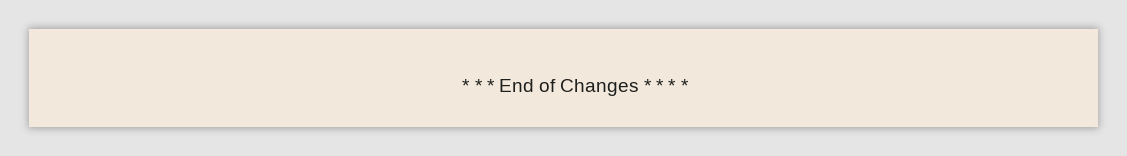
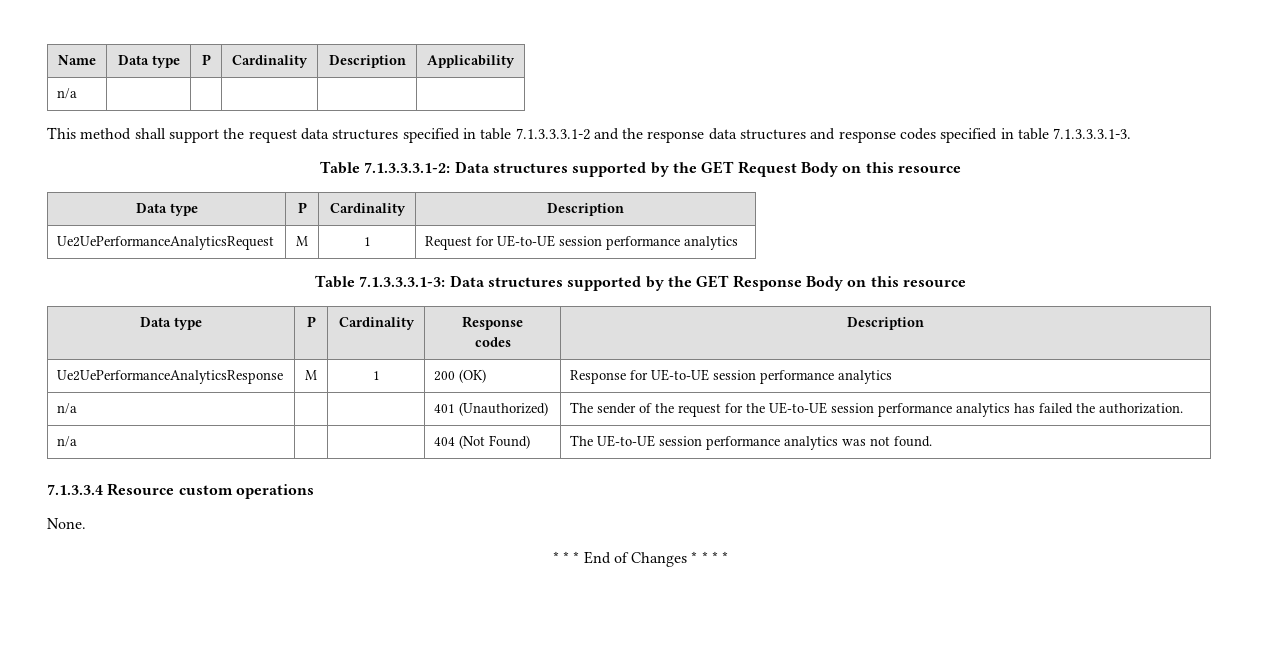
+ Name | Data type | P | Cardinality | Description | Applicability
+ n/a | | | | |
+ This method shall support the request data structures specified in table 7.1.3.3.3.1-2 and the response data structures and response codes specified in table 7.1.3.3.3.1-3.
+ Table 7.1.3.3.3.1-2: Data structures supported by the GET Request Body on this resource
+ Data type | P | Cardinality | Description
+ Ue2UePerformanceAnalyticsRequest | M | 1 | Request for UE-to-UE session performance analytics
+ Table 7.1.3.3.3.1-3: Data structures supported by the GET Response Body on this resource
+ Data type | P | Cardinality | Response
+ codes | Description
+ Ue2UePerformanceAnalyticsResponse | M | 1 | 200 (OK) | Response for UE-to-UE session performance analytics
+ n/a | | | 401 (Unauthorized) | The sender of the request for the UE-to-UE session performance analytics has failed the authorization.
+ n/a | | | 404 (Not Found) | The UE-to-UE session performance analytics was not found.
+ 7.1.3.3.4 Resource custom operations
+ None.

